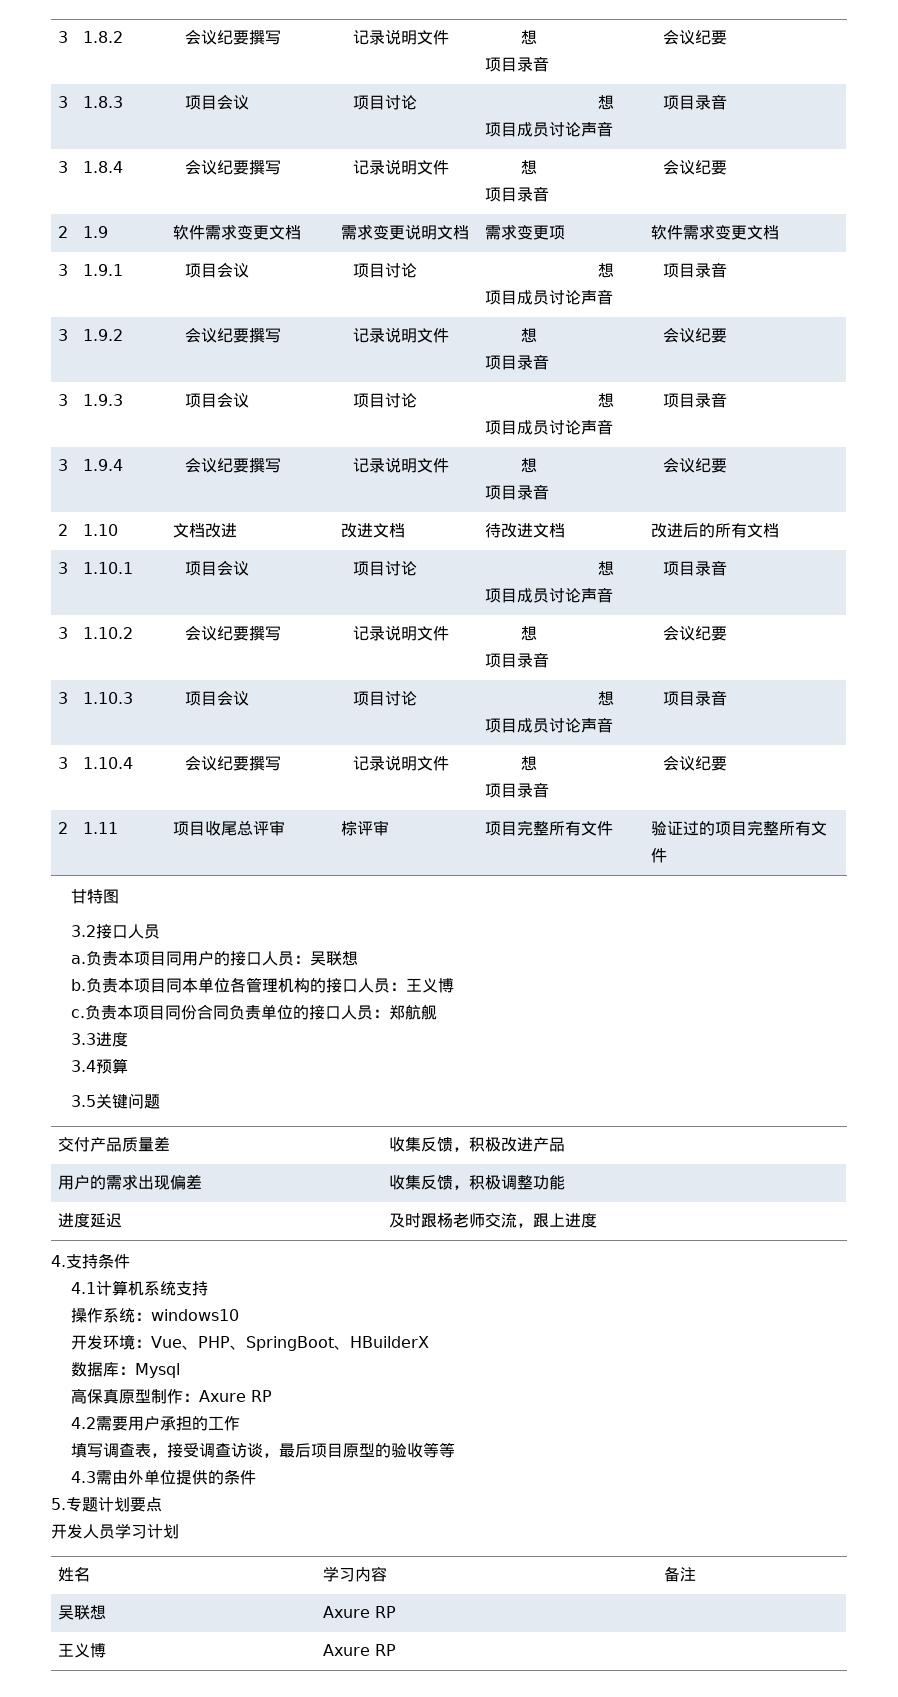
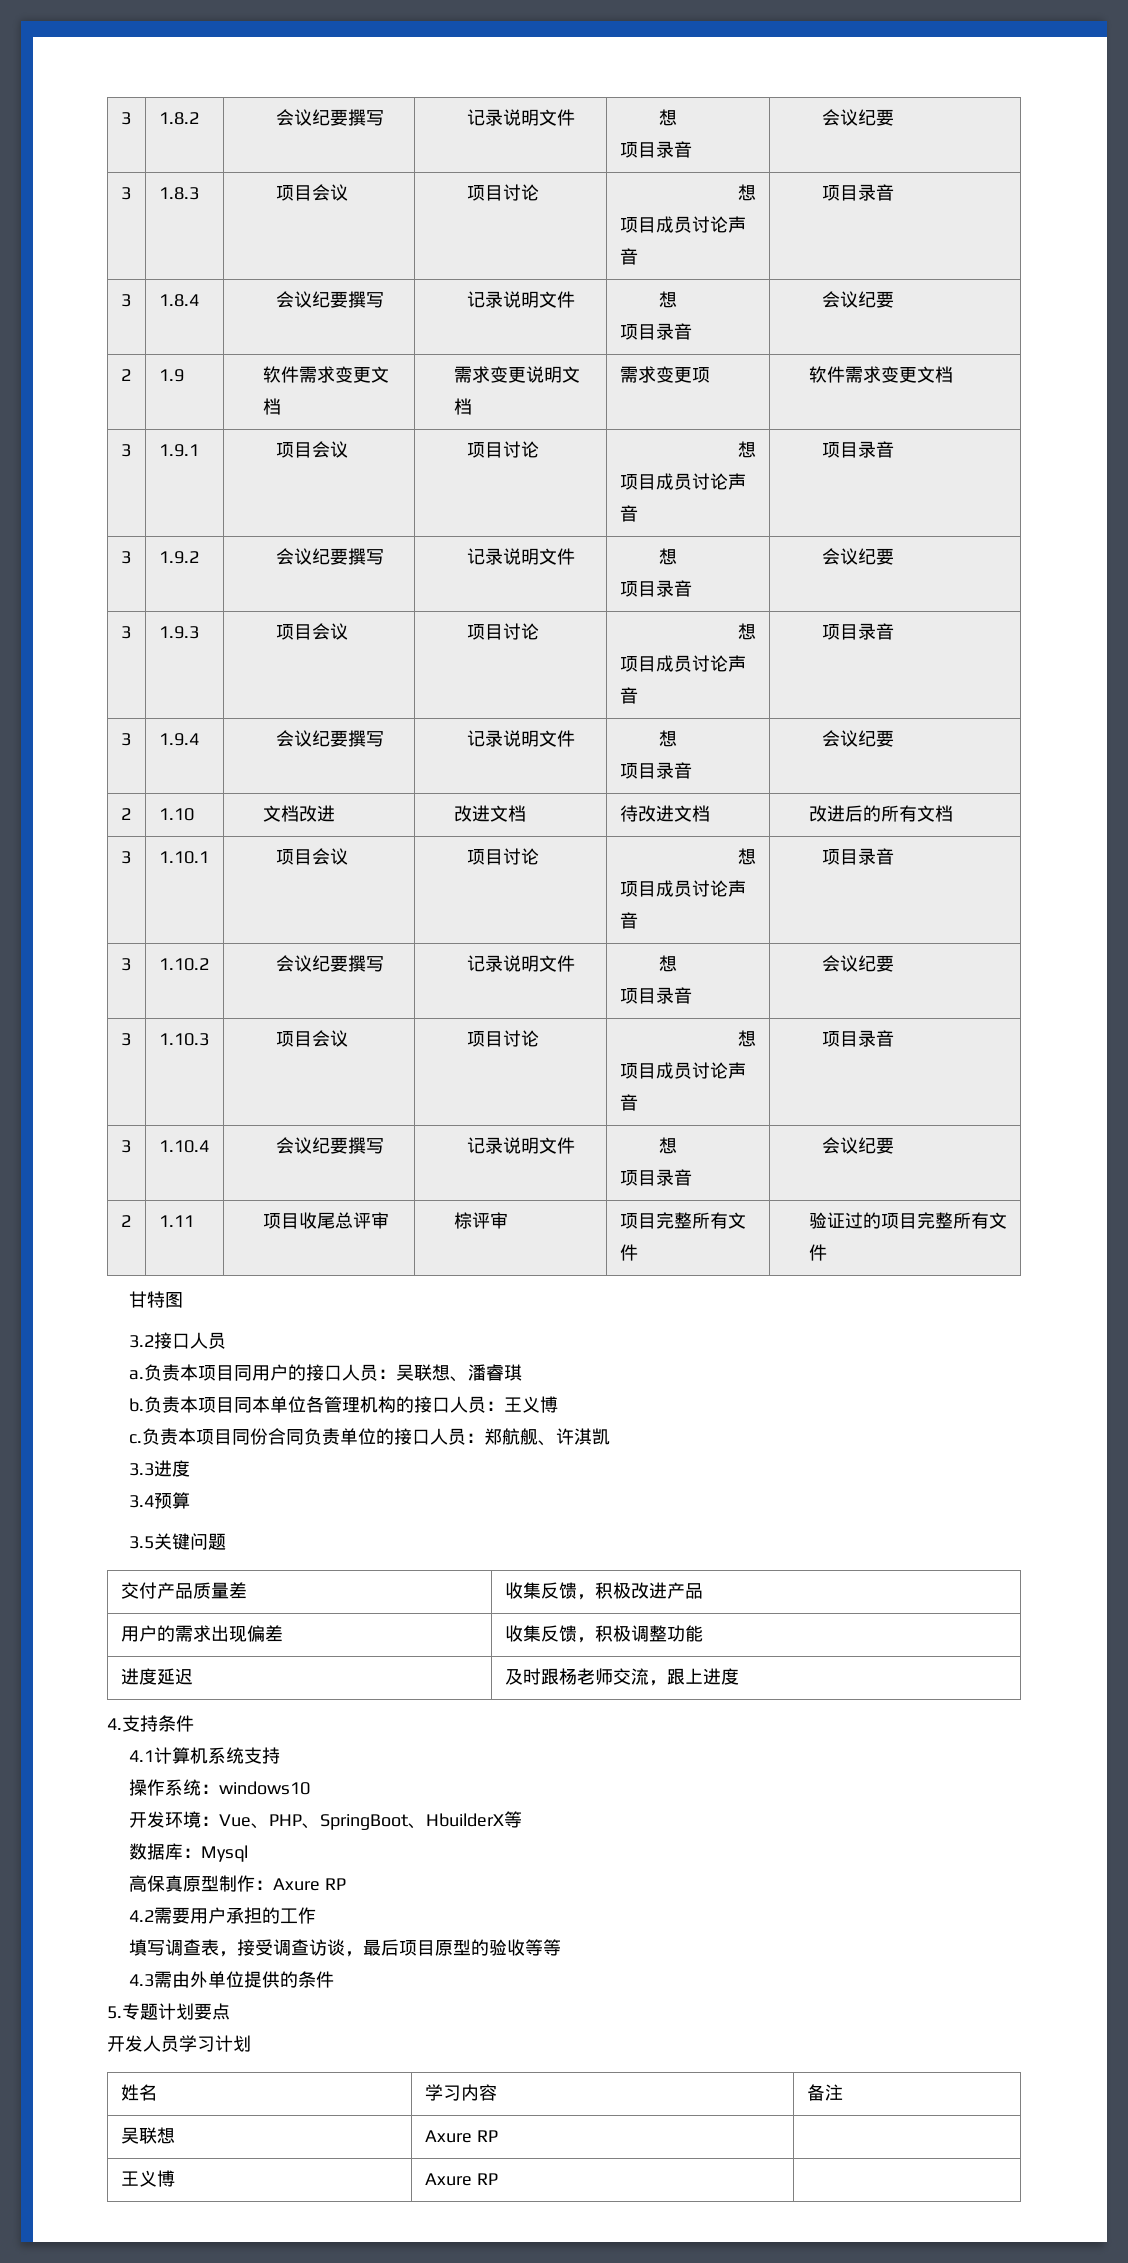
- 负责本项目同用户的接口人员：吴联想
+ 负责本项目同用户的接口人员：吴联想、潘睿琪
- 负责本项目同份合同负责单位的接口人员：郑航舰
+ 负责本项目同份合同负责单位的接口人员：郑航舰、许淇凯
- 开发环境：Vue、PHP、SpringBoot、HBuilderX
+ 开发环境：Vue、PHP、SpringBoot、HbuilderX等

